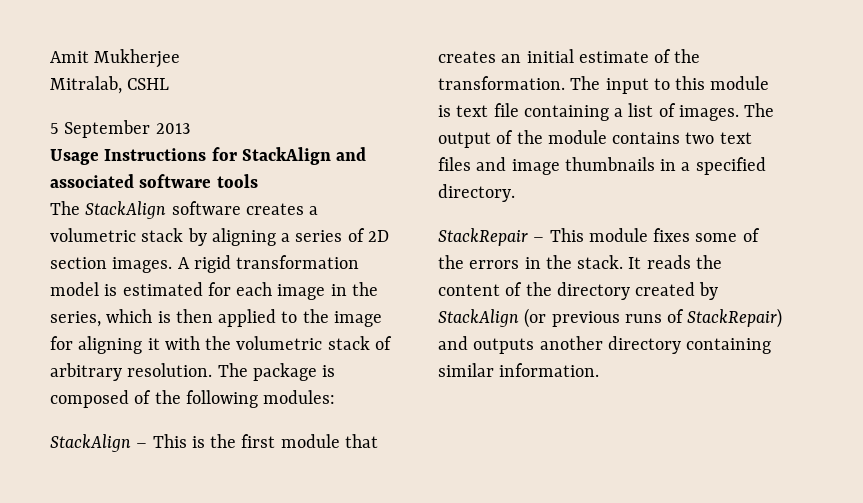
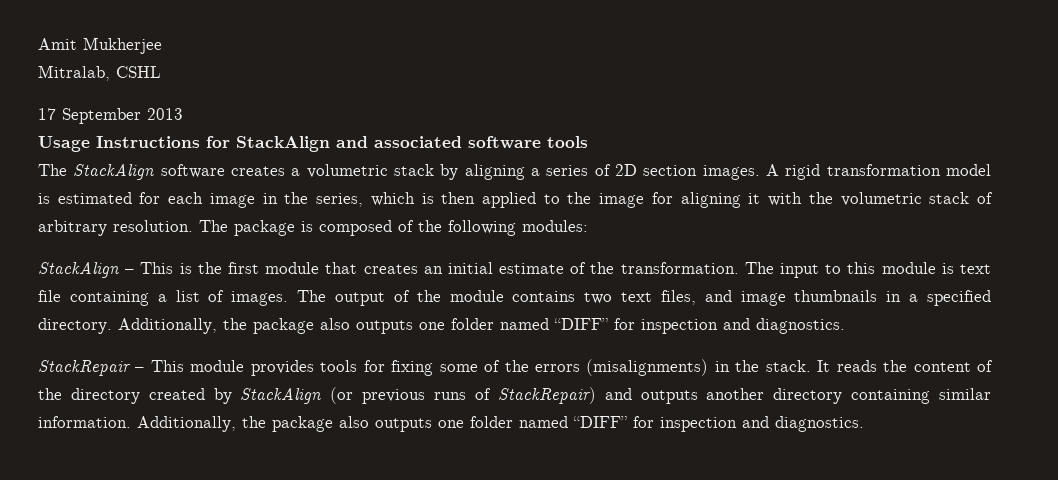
- 5 September 2013
+ 17 September 2013
- The output of the module contains two text files and image thumbnails in a specified directory.
+ The output of the module contains two text files, and image thumbnails in a specified directory. Additionally, the package also outputs one folder named “DIFF” for inspection and diagnostics.
- StackRepair – This module fixes some of the errors in the stack.
+ StackRepair – This module provides tools for fixing some of the errors (misalignments) in the stack.
- It reads the content of the directory created by StackAlign (or previous runs of StackRepair) and outputs another directory containing similar information.
+ It reads the content of the directory created by StackAlign (or previous runs of StackRepair) and outputs another directory containing similar information. Additionally, the package also outputs one folder named “DIFF” for inspection and diagnostics.

